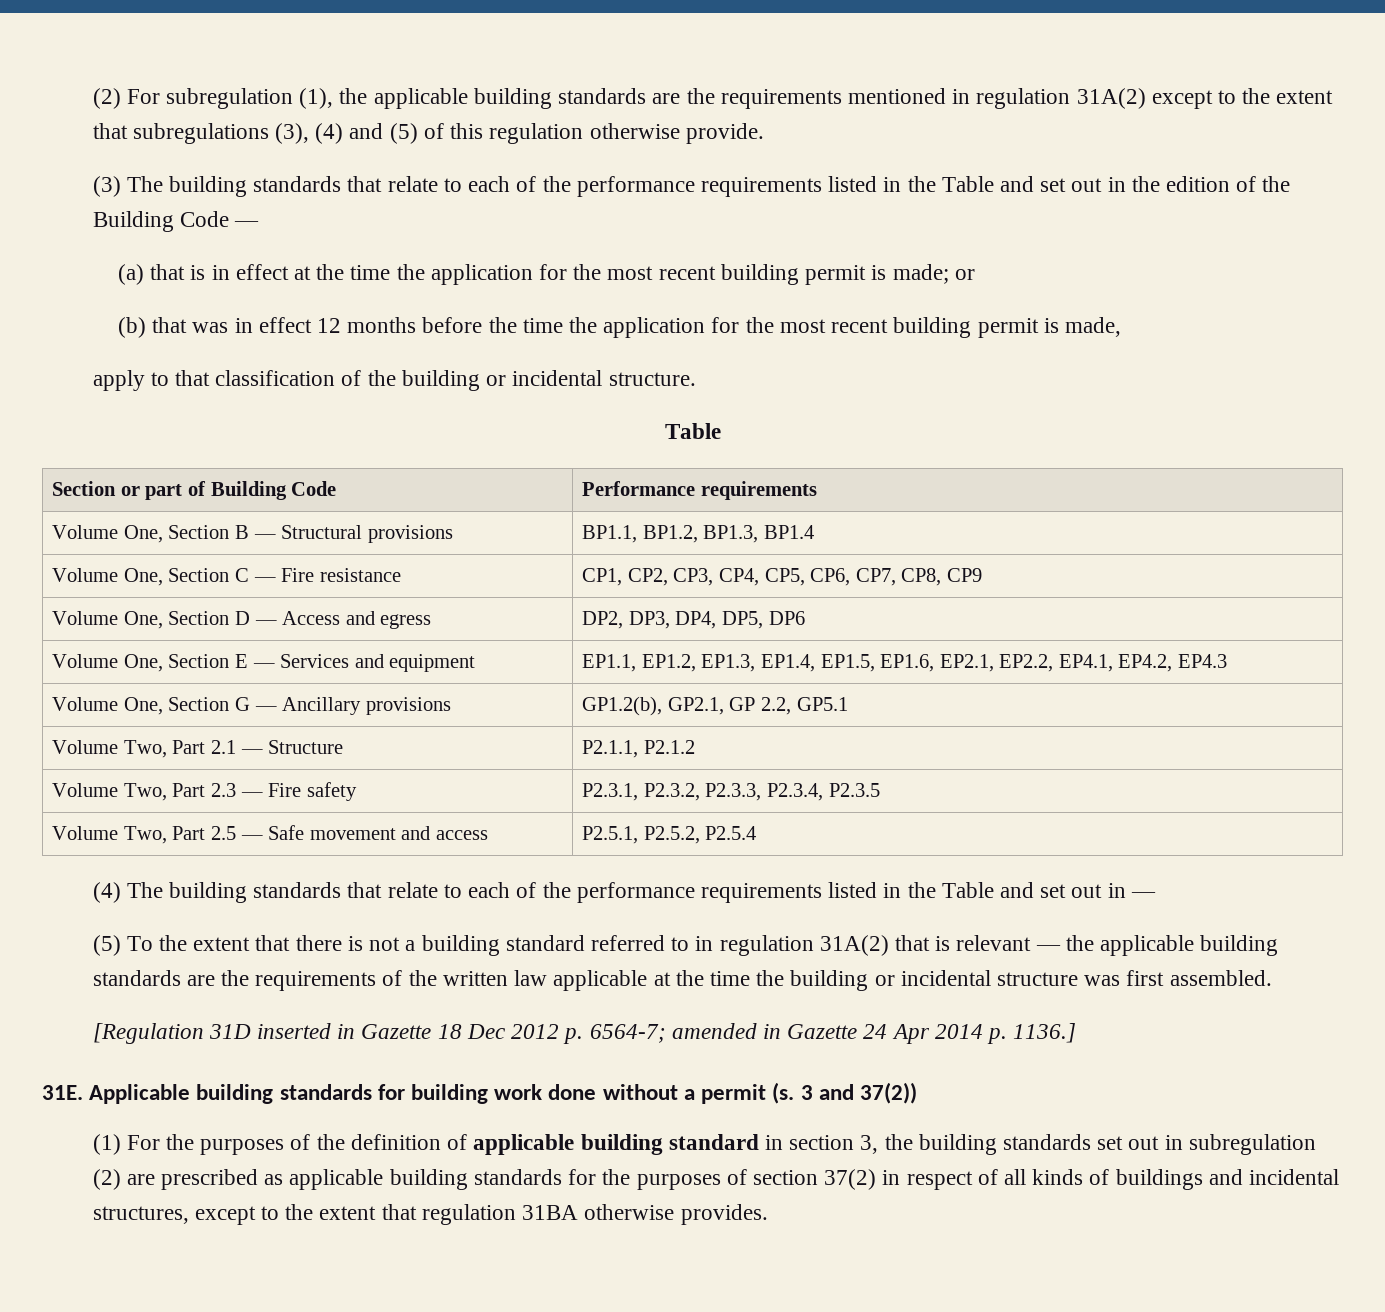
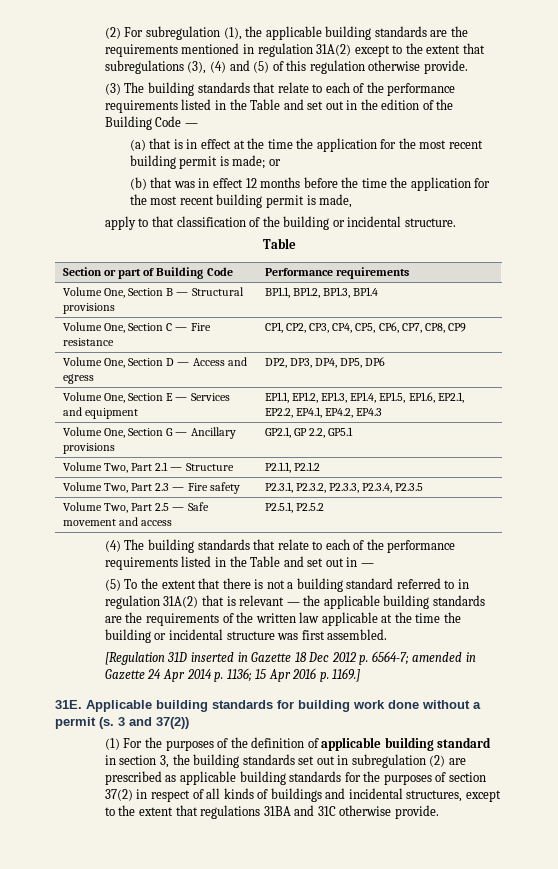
- Volume One, Section G — Ancillary provisions | GP1.2(b), GP2.1, GP 2.2, GP5.1
+ Volume One, Section G — Ancillary provisions | GP2.1, GP 2.2, GP5.1
- Volume Two, Part 2.5 — Safe movement and access | P2.5.1, P2.5.2, P2.5.4
+ Volume Two, Part 2.5 — Safe movement and access | P2.5.1, P2.5.2
- [Regulation 31D inserted in Gazette 18 Dec 2012 p. 6564-7; amended in Gazette 24 Apr 2014 p. 1136.]
+ [Regulation 31D inserted in Gazette 18 Dec 2012 p. 6564-7; amended in Gazette 24 Apr 2014 p. 1136; 15 Apr 2016 p. 1169.]
- (1) For the purposes of the definition of applicable building standard in section 3, the building standards set out in subregulation (2) are prescribed as applicable building standards for the purposes of section 37(2) in respect of all kinds of buildings and incidental structures, except to the extent that regulation 31BA otherwise provides.
+ (1) For the purposes of the definition of applicable building standard in section 3, the building standards set out in subregulation (2) are prescribed as applicable building standards for the purposes of section 37(2) in respect of all kinds of buildings and incidental structures, except to the extent that regulations 31BA and 31C otherwise provide.

